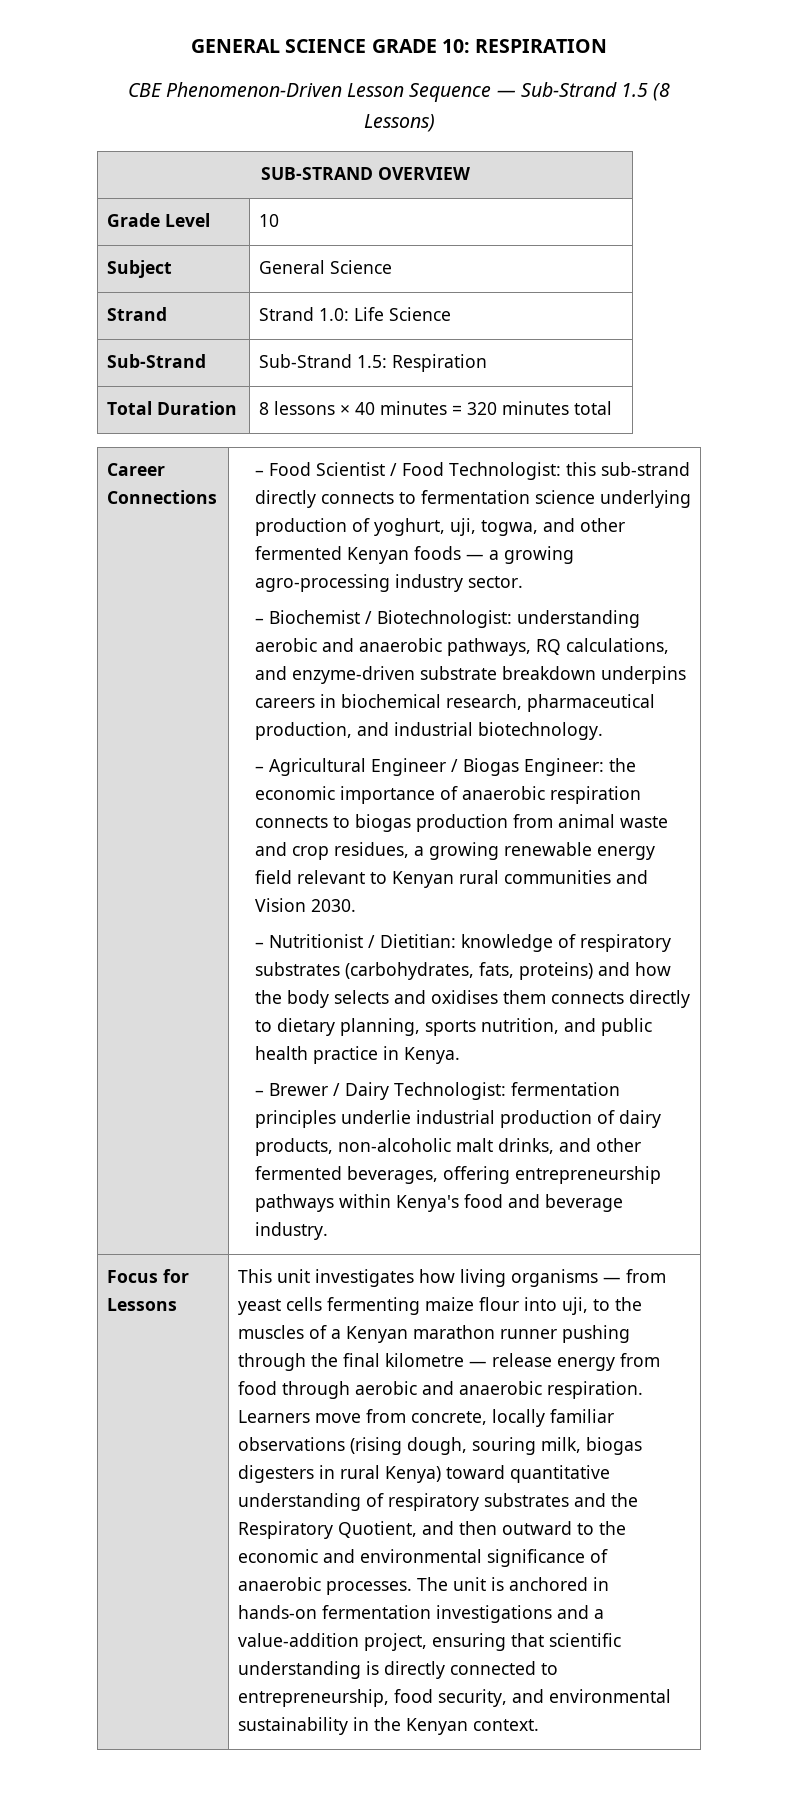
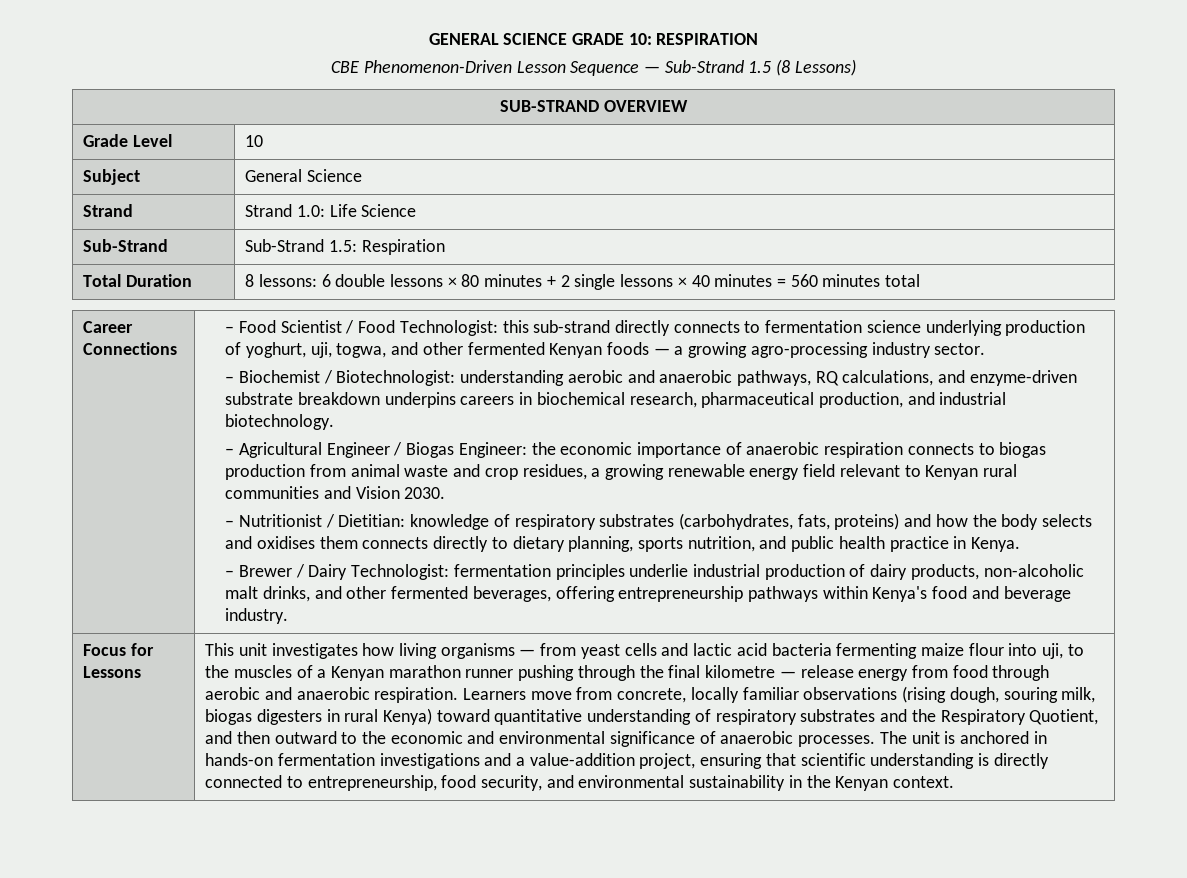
- Total Duration | 8 lessons × 40 minutes = 320 minutes total
+ Total Duration | 8 lessons: 6 double lessons × 80 minutes + 2 single lessons × 40 minutes = 560 minutes total
- This unit investigates how living organisms — from yeast cells fermenting maize flour into uji, to the muscles of a Kenyan marathon runner pushing through the final kilometre — release energy from food through aerobic and anaerobic respiration.
+ This unit investigates how living organisms — from yeast cells and lactic acid bacteria fermenting maize flour into uji, to the muscles of a Kenyan marathon runner pushing through the final kilometre — release energy from food through aerobic and anaerobic respiration.

